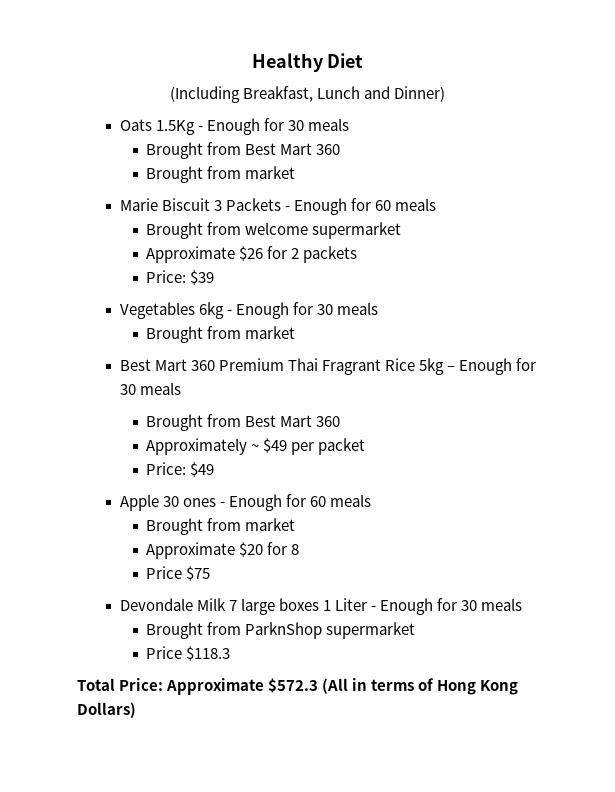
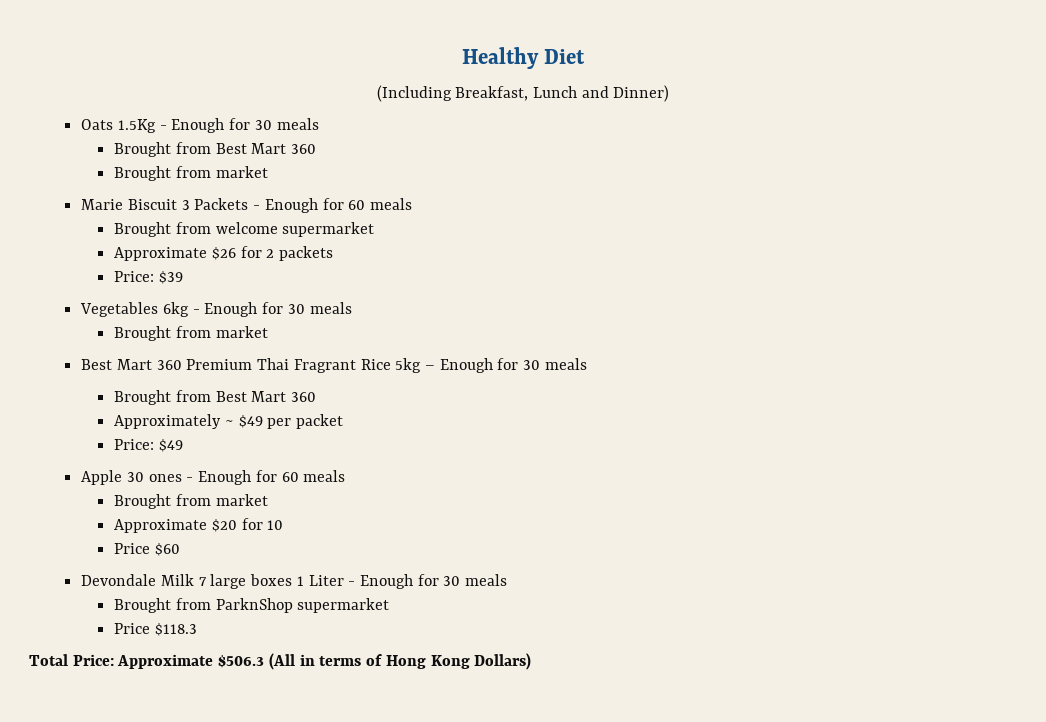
- Approximate $20 for 8
- Price $75
+ Approximate $20 for 10
+ Price $60
- Total Price: Approximate $572.3 (All in terms of Hong Kong Dollars)
+ Total Price: Approximate $506.3 (All in terms of Hong Kong Dollars)

